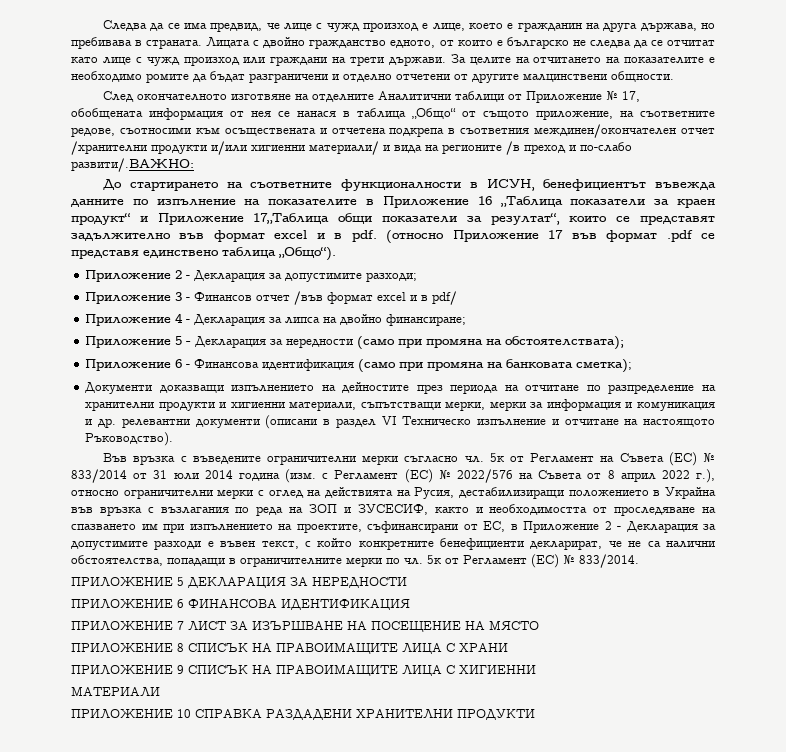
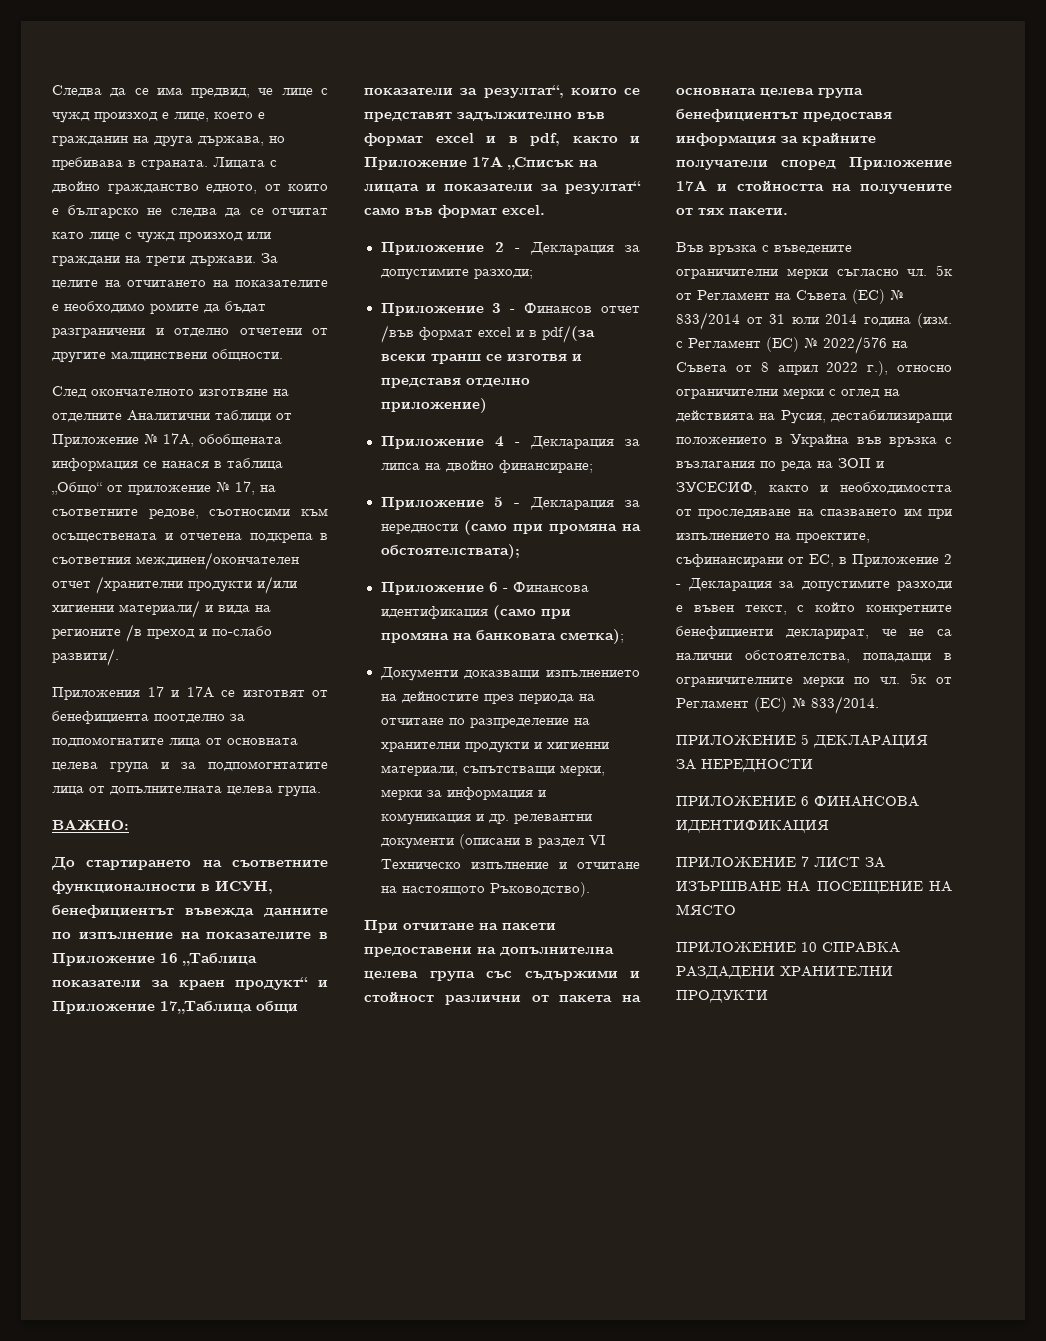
- След окончателното изготвяне на отделните Аналитични таблици от Приложение № 17, обобщената информация от нея се нанася в таблица „Общо“ от същото приложение, на съответните редове, съотносими към осъществената и отчетена подкрепа в съответния междинен/окончателен отчет /хранителни продукти и/или хигиенни материали/ и вида на регионите /в преход и по-слабо развити/.ВАЖНО:
+ След окончателното изготвяне на отделните Аналитични таблици от Приложение № 17А, обобщената информация се нанася в таблица „Общо“ от приложение № 17, на съответните редове, съотносими към осъществената и отчетена подкрепа в съответния междинен/окончателен отчет /хранителни продукти и/или хигиенни материали/ и вида на регионите /в преход и по-слабо развити/.
+ Приложения 17 и 17А се изготвят от бенефициента поотделно за подпомогнатите лица от основната целева група и за подпомогнтатите лица от допълнителната целева група.
+ ВАЖНО:
- До стартирането на съответните функционалности в ИСУН, бенефициентът въвежда данните по изпълнение на показателите в Приложение 16 „Таблица показатели за краен продукт“ и Приложение 17„Таблица общи показатели за резултат“, които се представят задължително във формат excel и в pdf. (относно Приложение 17 във формат .pdf се представя единствено таблица „Общо“).
+ До стартирането на съответните функционалности в ИСУН, бенефициентът въвежда данните по изпълнение на показателите в Приложение 16 „Таблица показатели за краен продукт“ и Приложение 17„Таблица общи показатели за резултат“, които се представят задължително във формат excel и в pdf, както и Приложение 17А „Списък на лицата и показатели за резултат“ само във формат excel.
- Приложение 3 - Финансов отчет /във формат excel и в pdf/
+ Приложение 3 - Финансов отчет /във формат excel и в pdf/(за всеки транш се изготвя и представя отделно приложение)
+ При отчитане на пакети предоставени на допълнителна целева група със съдържими и стойност различни от пакета на основната целева група бенефициентът предоставя информация за крайните получатели според Приложение 17А и стойността на получените от тях пакети.
- ПРИЛОЖЕНИЕ 8 СПИСЪК НА ПРАВОИМАЩИТЕ ЛИЦА С ХРАНИ
- ПРИЛОЖЕНИЕ 9 СПИСЪК НА ПРАВОИМАЩИТЕ ЛИЦА С ХИГИЕННИ
- МАТЕРИАЛИ

